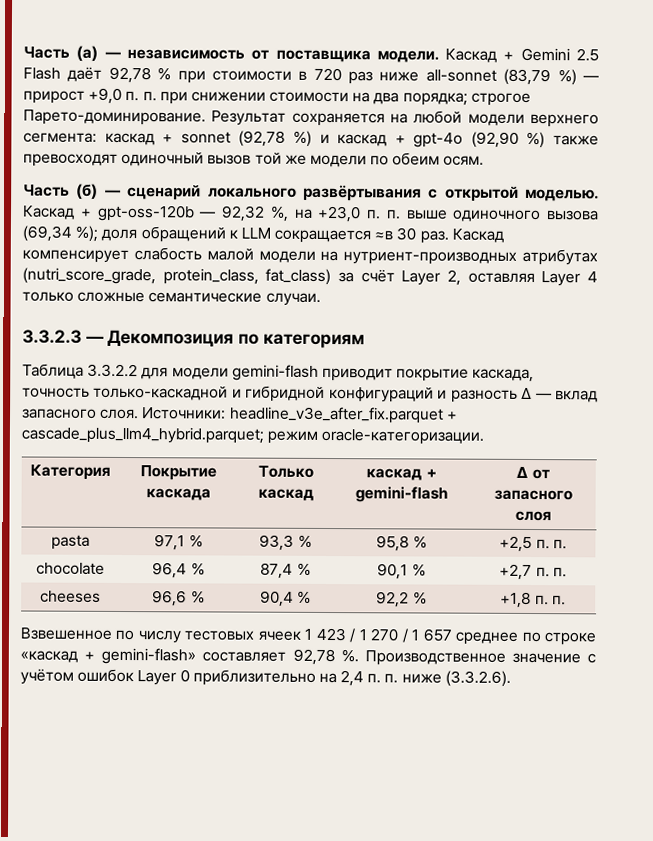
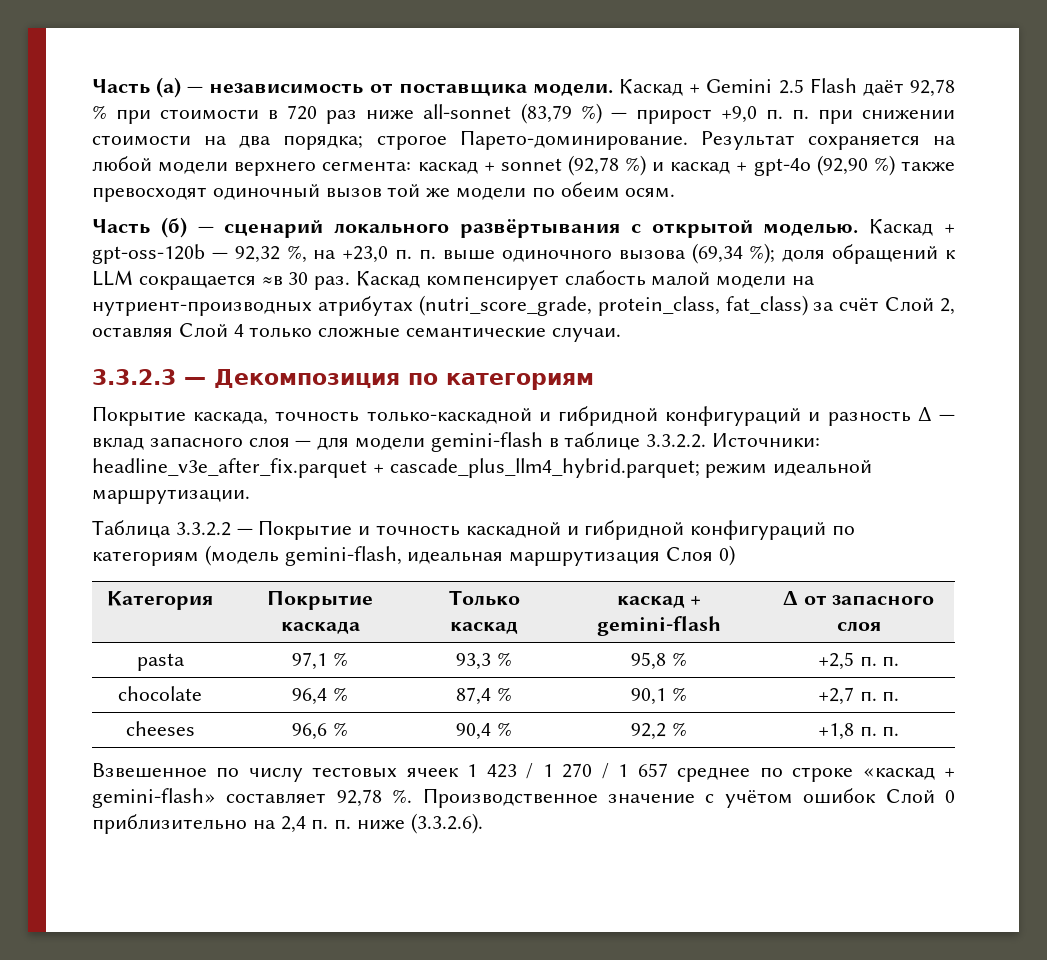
- Каскад компенсирует слабость малой модели на нутриент-производных атрибутах (nutri_score_grade, protein_class, fat_class) за счёт Layer 2, оставляя Layer 4 только сложные семантические случаи.
+ Каскад компенсирует слабость малой модели на нутриент-производных атрибутах (nutri_score_grade, protein_class, fat_class) за счёт Слой 2, оставляя Слой 4 только сложные семантические случаи.
- Таблица 3.3.2.2 для модели gemini-flash приводит покрытие каскада, точность только-каскадной и гибридной конфигураций и разность Δ — вклад запасного слоя. Источники: headline_v3e_after_fix.parquet + cascade_plus_llm4_hybrid.parquet; режим oracle-категоризации.
+ Покрытие каскада, точность только-каскадной и гибридной конфигураций и разность Δ — вклад запасного слоя — для модели gemini-flash в таблице 3.3.2.2. Источники: headline_v3e_after_fix.parquet + cascade_plus_llm4_hybrid.parquet; режим идеальной маршрутизации.
+ Таблица 3.3.2.2 — Покрытие и точность каскадной и гибридной конфигураций по категориям (модель gemini-flash, идеальная маршрутизация Слоя 0)
- Производственное значение с учётом ошибок Layer 0 приблизительно на 2,4 п. п. ниже (3.3.2.6).
+ Производственное значение с учётом ошибок Слой 0 приблизительно на 2,4 п. п. ниже (3.3.2.6).

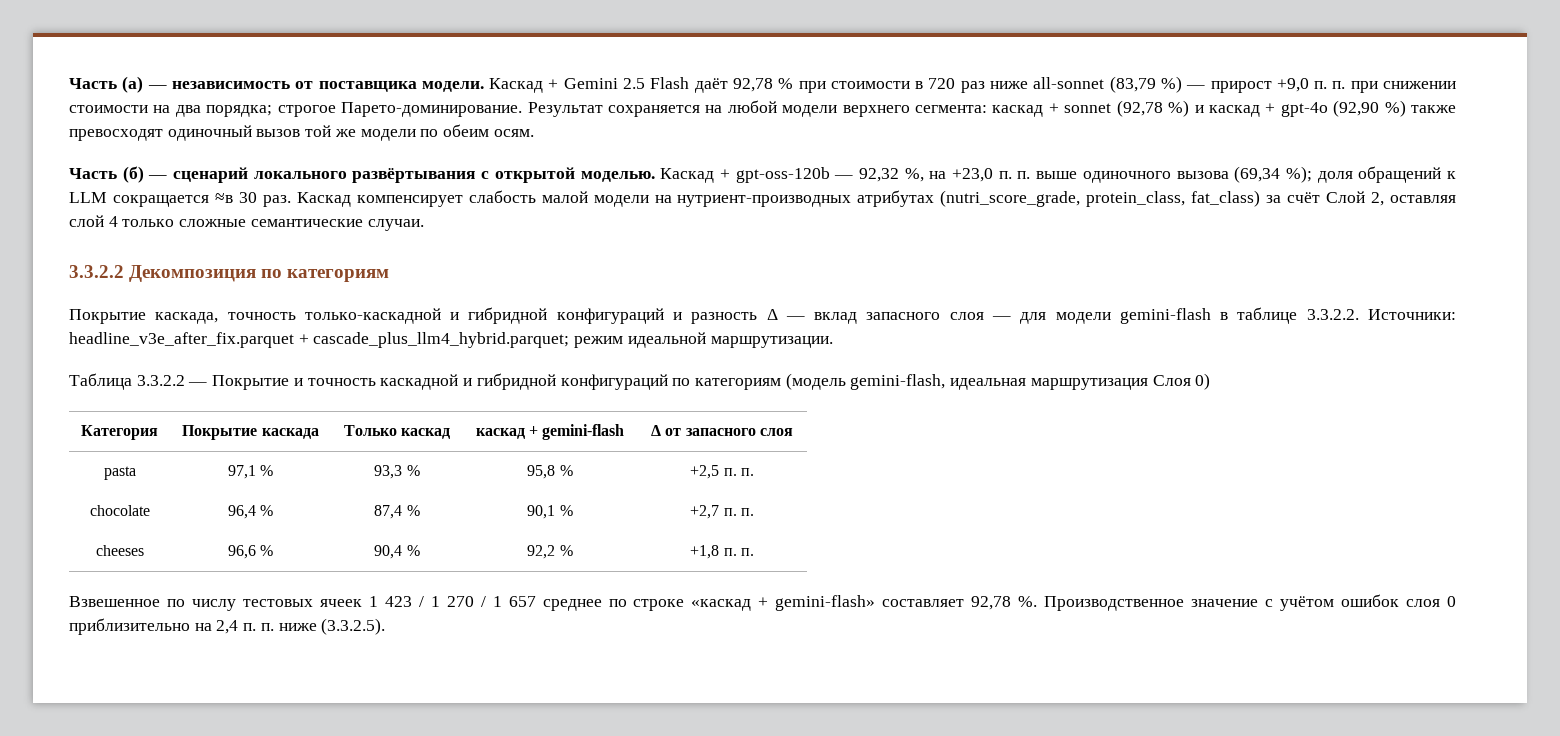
- Каскад компенсирует слабость малой модели на нутриент-производных атрибутах (nutri_score_grade, protein_class, fat_class) за счёт Слой 2, оставляя Слой 4 только сложные семантические случаи.
+ Каскад компенсирует слабость малой модели на нутриент-производных атрибутах (nutri_score_grade, protein_class, fat_class) за счёт Слой 2, оставляя слой 4 только сложные семантические случаи.
- 3.3.2.3 — Декомпозиция по категориям
+ 3.3.2.2 Декомпозиция по категориям
- Производственное значение с учётом ошибок Слой 0 приблизительно на 2,4 п. п. ниже (3.3.2.6).
+ Производственное значение с учётом ошибок слоя 0 приблизительно на 2,4 п. п. ниже (3.3.2.5).

